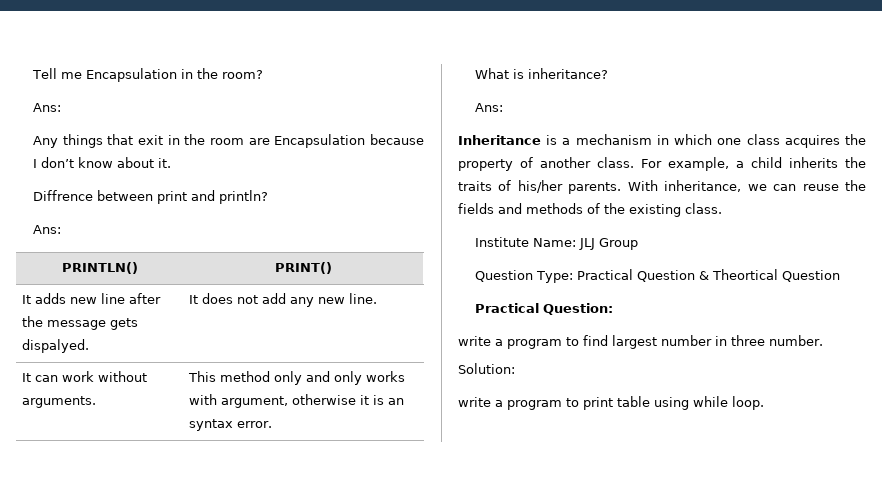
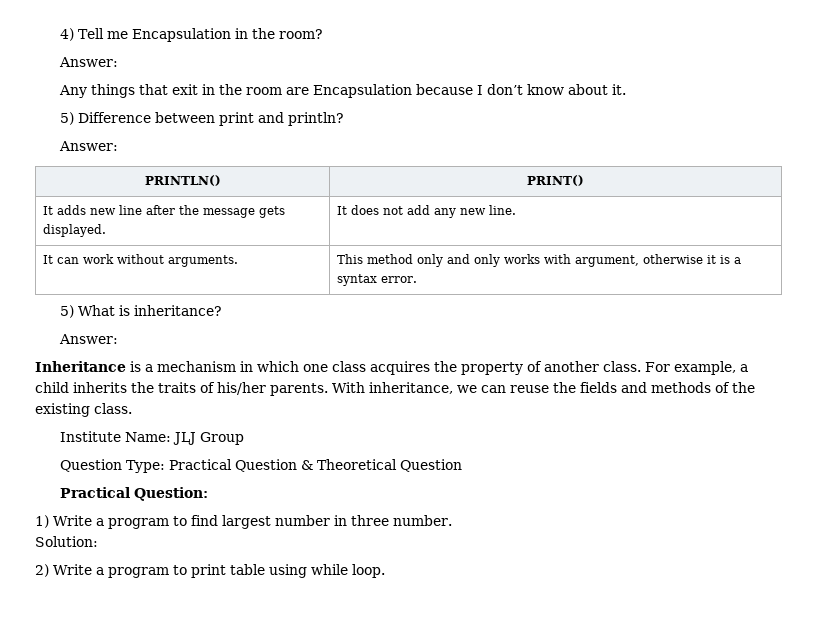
- Tell me Encapsulation in the room?
- Ans:
+ 4) Tell me Encapsulation in the room?
+ Answer:
- Diffrence between print and println?
- Ans:
+ 5) Difference between print and println?
+ Answer:
- It adds new line after the message gets dispalyed. | It does not add any new line.
+ It adds new line after the message gets displayed. | It does not add any new line.
- It can work without arguments. | This method only and only works with argument, otherwise it is an syntax error.
+ It can work without arguments. | This method only and only works with argument, otherwise it is a syntax error.
- What is inheritance?
- Ans:
+ 5) What is inheritance?
+ Answer:
- Question Type: Practical Question & Theortical Question
+ Question Type: Practical Question & Theoretical Question
- write a program to find largest number in three number.
+ 1) Write a program to find largest number in three number.
- write a program to print table using while loop.
+ 2) Write a program to print table using while loop.

